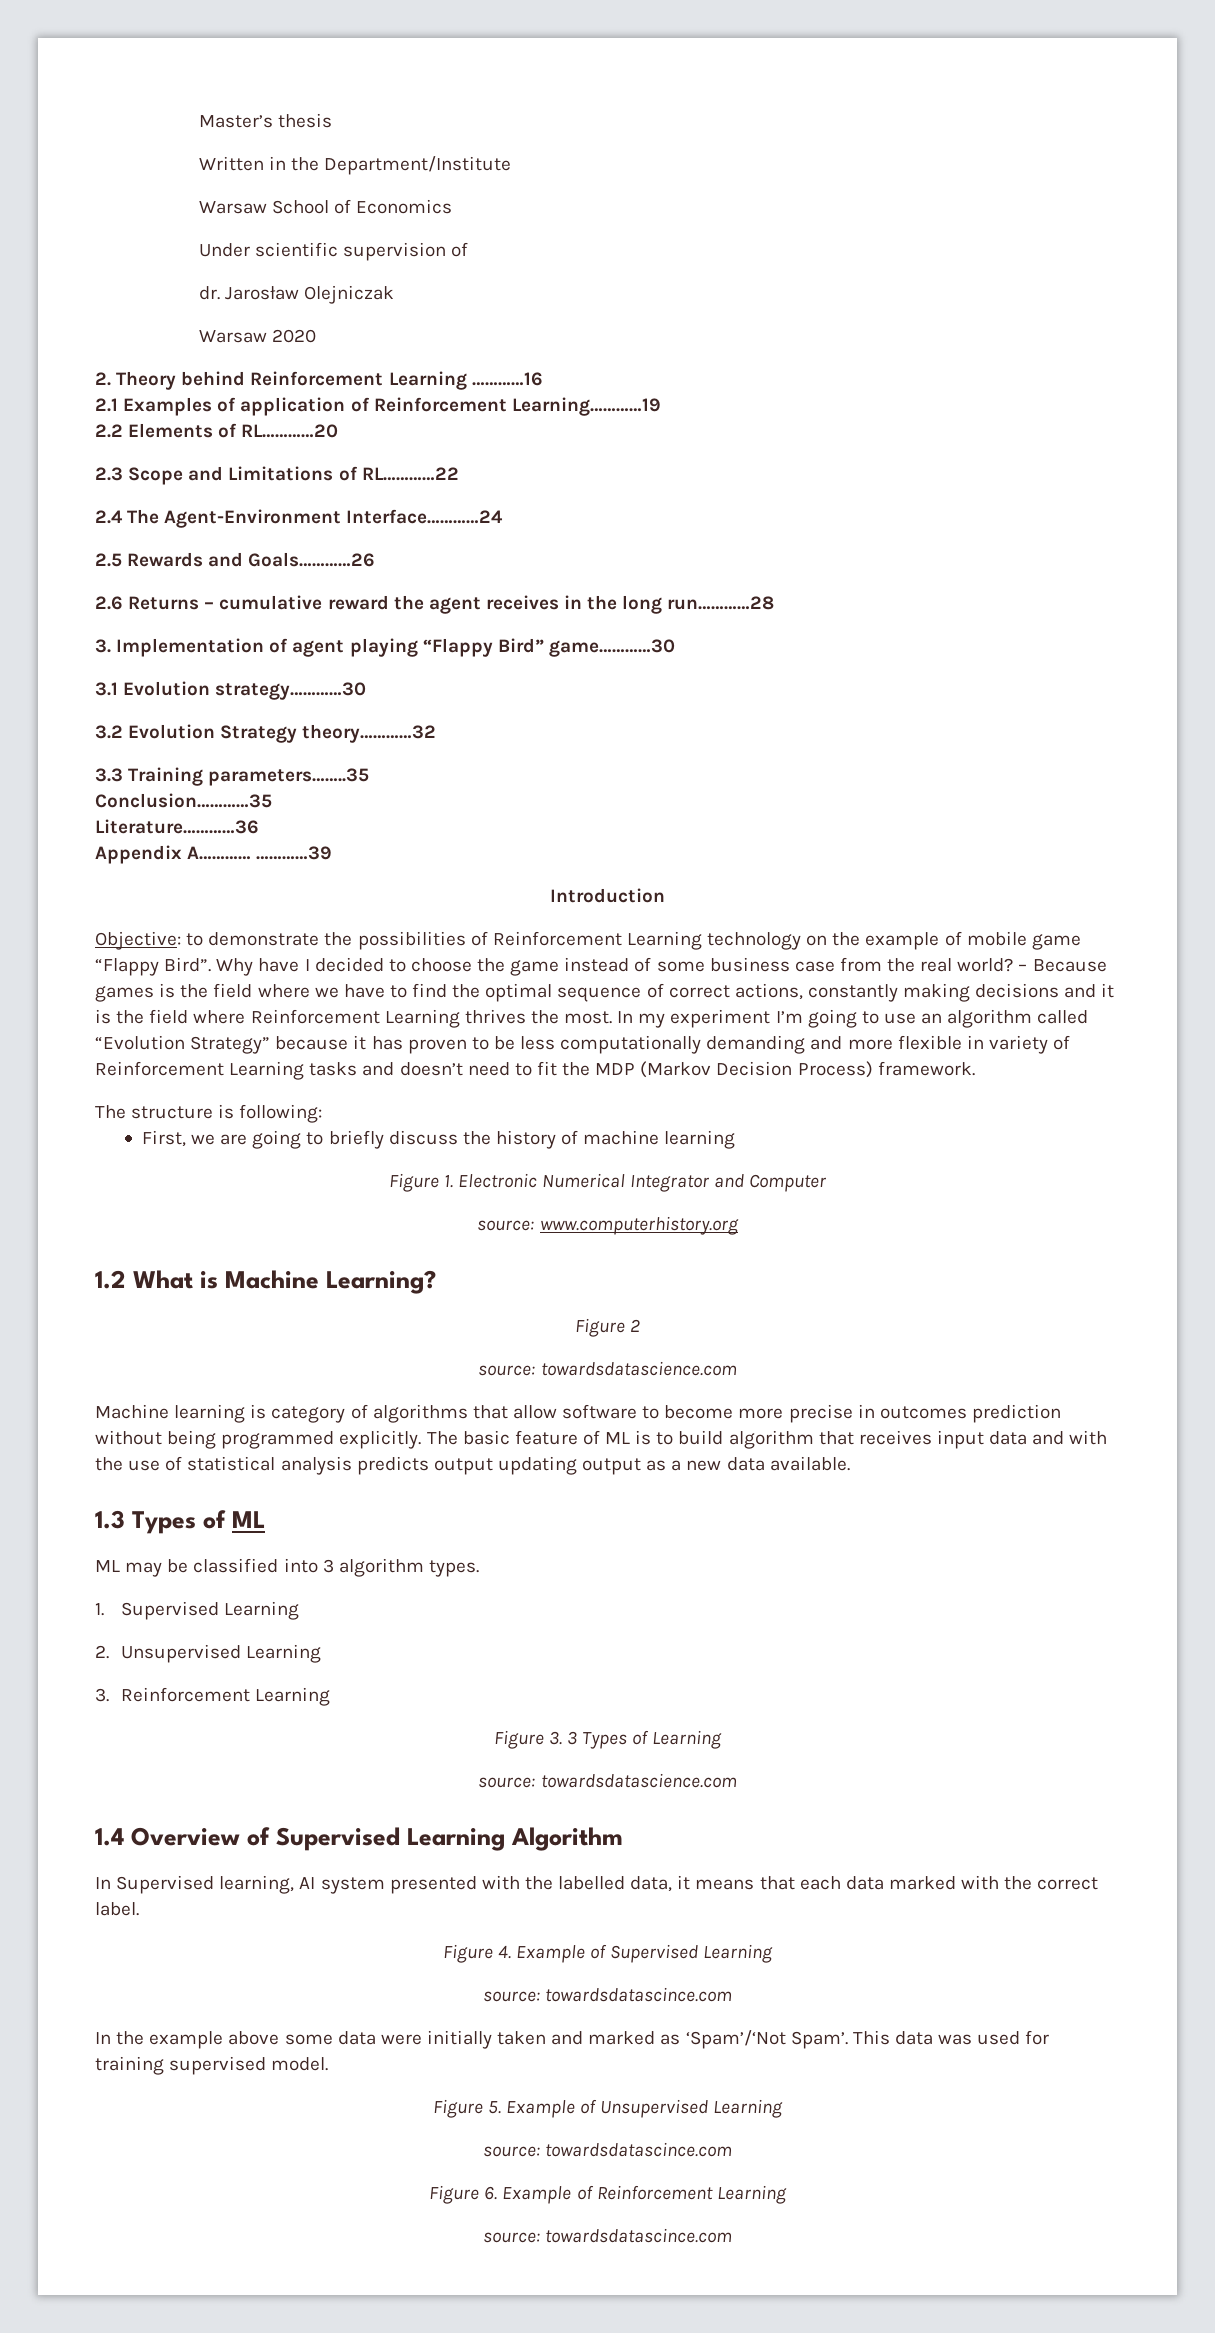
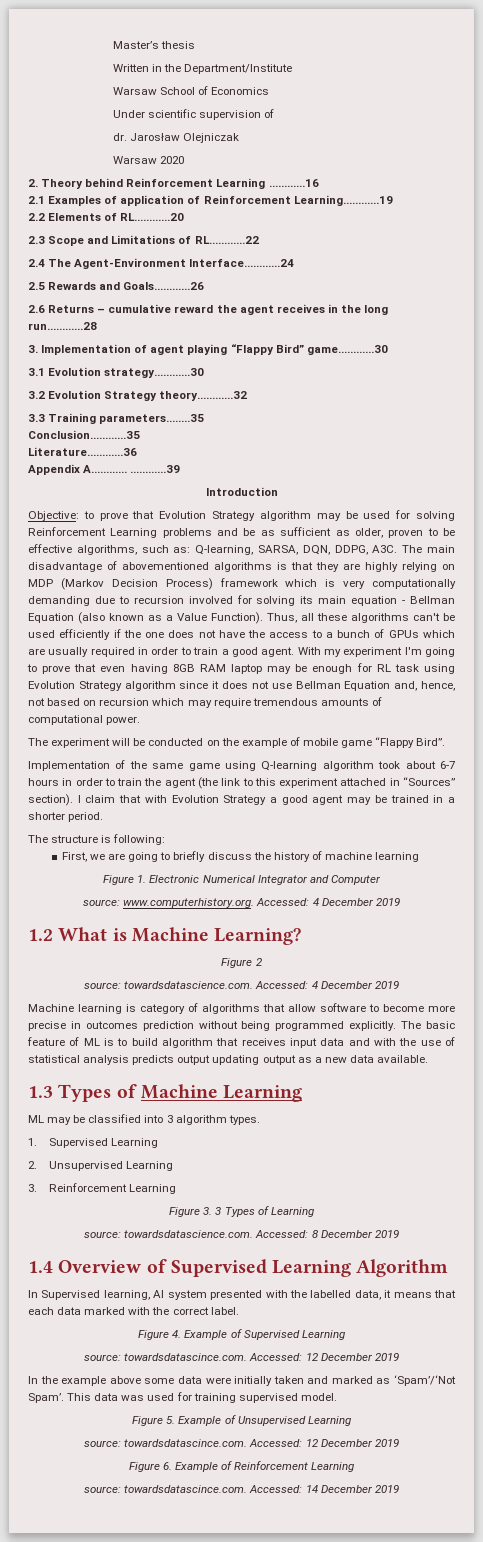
- Objective: to demonstrate the possibilities of Reinforcement Learning technology on the example of mobile game “Flappy Bird”. Why have I decided to choose the game instead of some business case from the real world? – Because games is the field where we have to find the optimal sequence of correct actions, constantly making decisions and it is the field where Reinforcement Learning thrives the most. In my experiment I’m going to use an algorithm called “Evolution Strategy” because it has proven to be less computationally demanding and more flexible in variety of Reinforcement Learning tasks and doesn’t need to fit the MDP (Markov Decision Process) framework.
+ Objective: to prove that Evolution Strategy algorithm may be used for solving Reinforcement Learning problems and be as sufficient as older, proven to be effective algorithms, such as: Q-learning, SARSA, DQN, DDPG, A3C. The main disadvantage of abovementioned algorithms is that they are highly relying on MDP (Markov Decision Process) framework which is very computationally demanding due to recursion involved for solving its main equation - Bellman Equation (also known as a Value Function). Thus, all these algorithms can't be used efficiently if the one does not have the access to a bunch of GPUs which are usually required in order to train a good agent. With my experiment I'm going to prove that even having 8GB RAM laptop may be enough for RL task using Evolution Strategy algorithm since it does not use Bellman Equation and, hence, not based on recursion which may require tremendous amounts of computational power.
+ The experiment will be conducted on the example of mobile game “Flappy Bird”.
+ Implementation of the same game using Q-learning algorithm took about 6-7 hours in order to train the agent (the link to this experiment attached in “Sources” section). I claim that with Evolution Strategy a good agent may be trained in a shorter period.
- source: www.computerhistory.org
+ source: www.computerhistory.org. Accessed: 4 December 2019
  Figure 2
- source: towardsdatascience.com
+ source: towardsdatascience.com. Accessed: 4 December 2019
- 1.3 Types of ML
+ 1.3 Types of Machine Learning
  Figure 3. 3 Types of Learning
- source: towardsdatascience.com
+ source: towardsdatascience.com. Accessed: 8 December 2019
  Figure 4. Example of Supervised Learning
- source: towardsdatascince.com
+ source: towardsdatascince.com. Accessed: 12 December 2019
  Figure 5. Example of Unsupervised Learning
- source: towardsdatascince.com
+ source: towardsdatascince.com. Accessed: 12 December 2019
  Figure 6. Example of Reinforcement Learning
- source: towardsdatascince.com
+ source: towardsdatascince.com. Accessed: 14 December 2019

